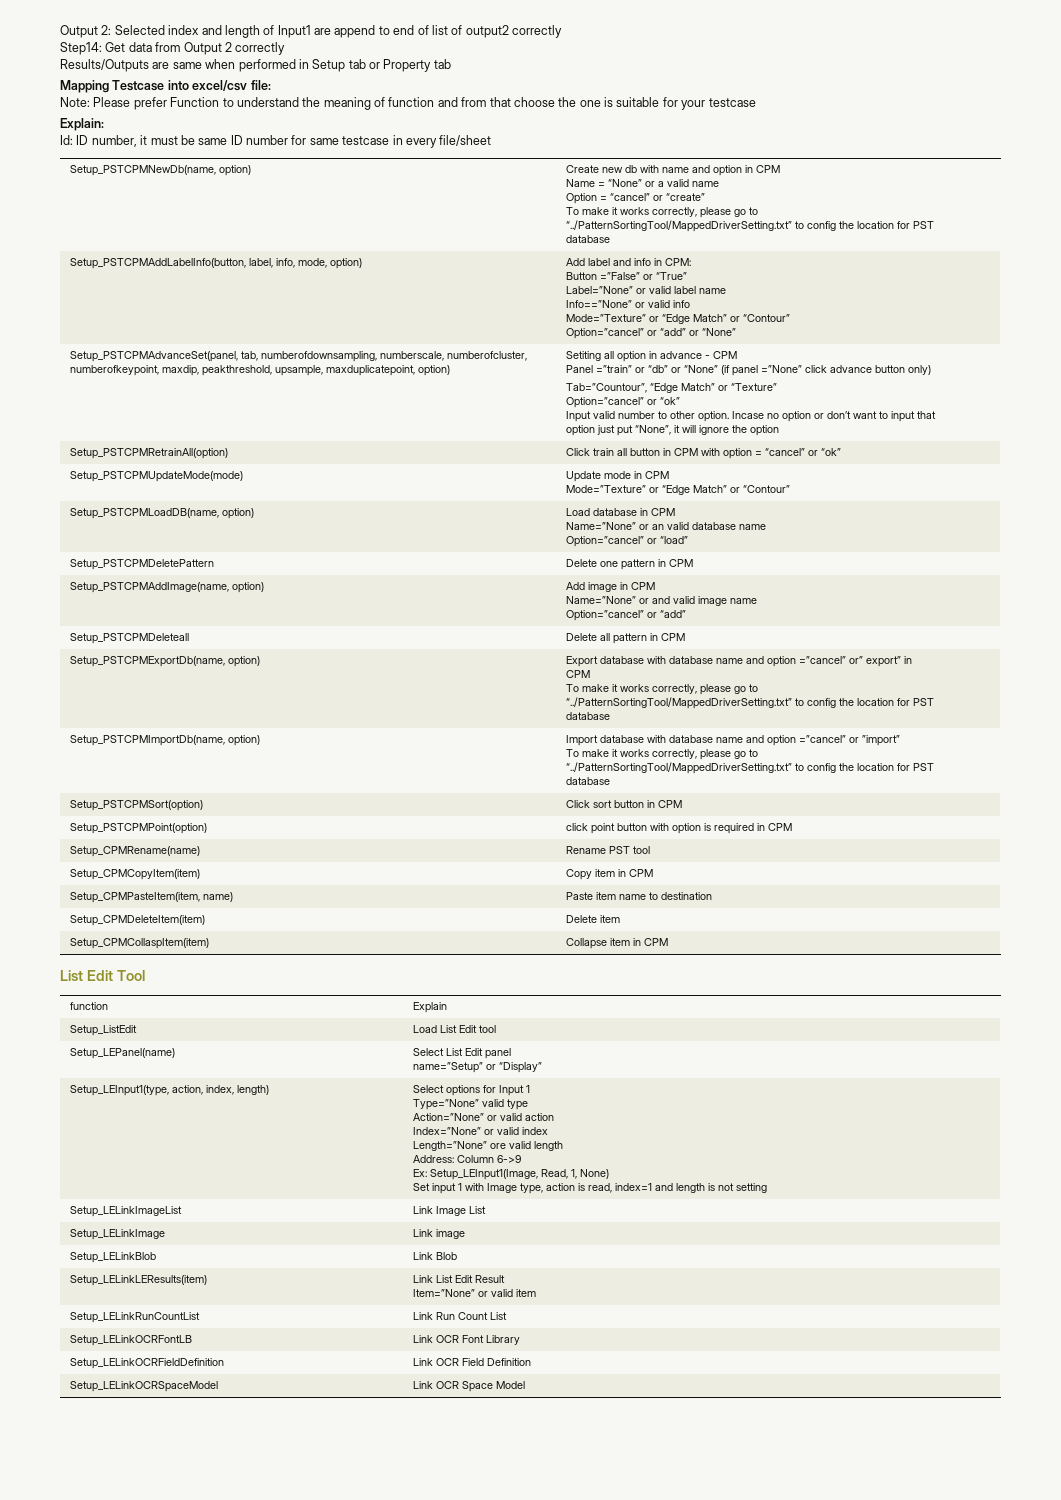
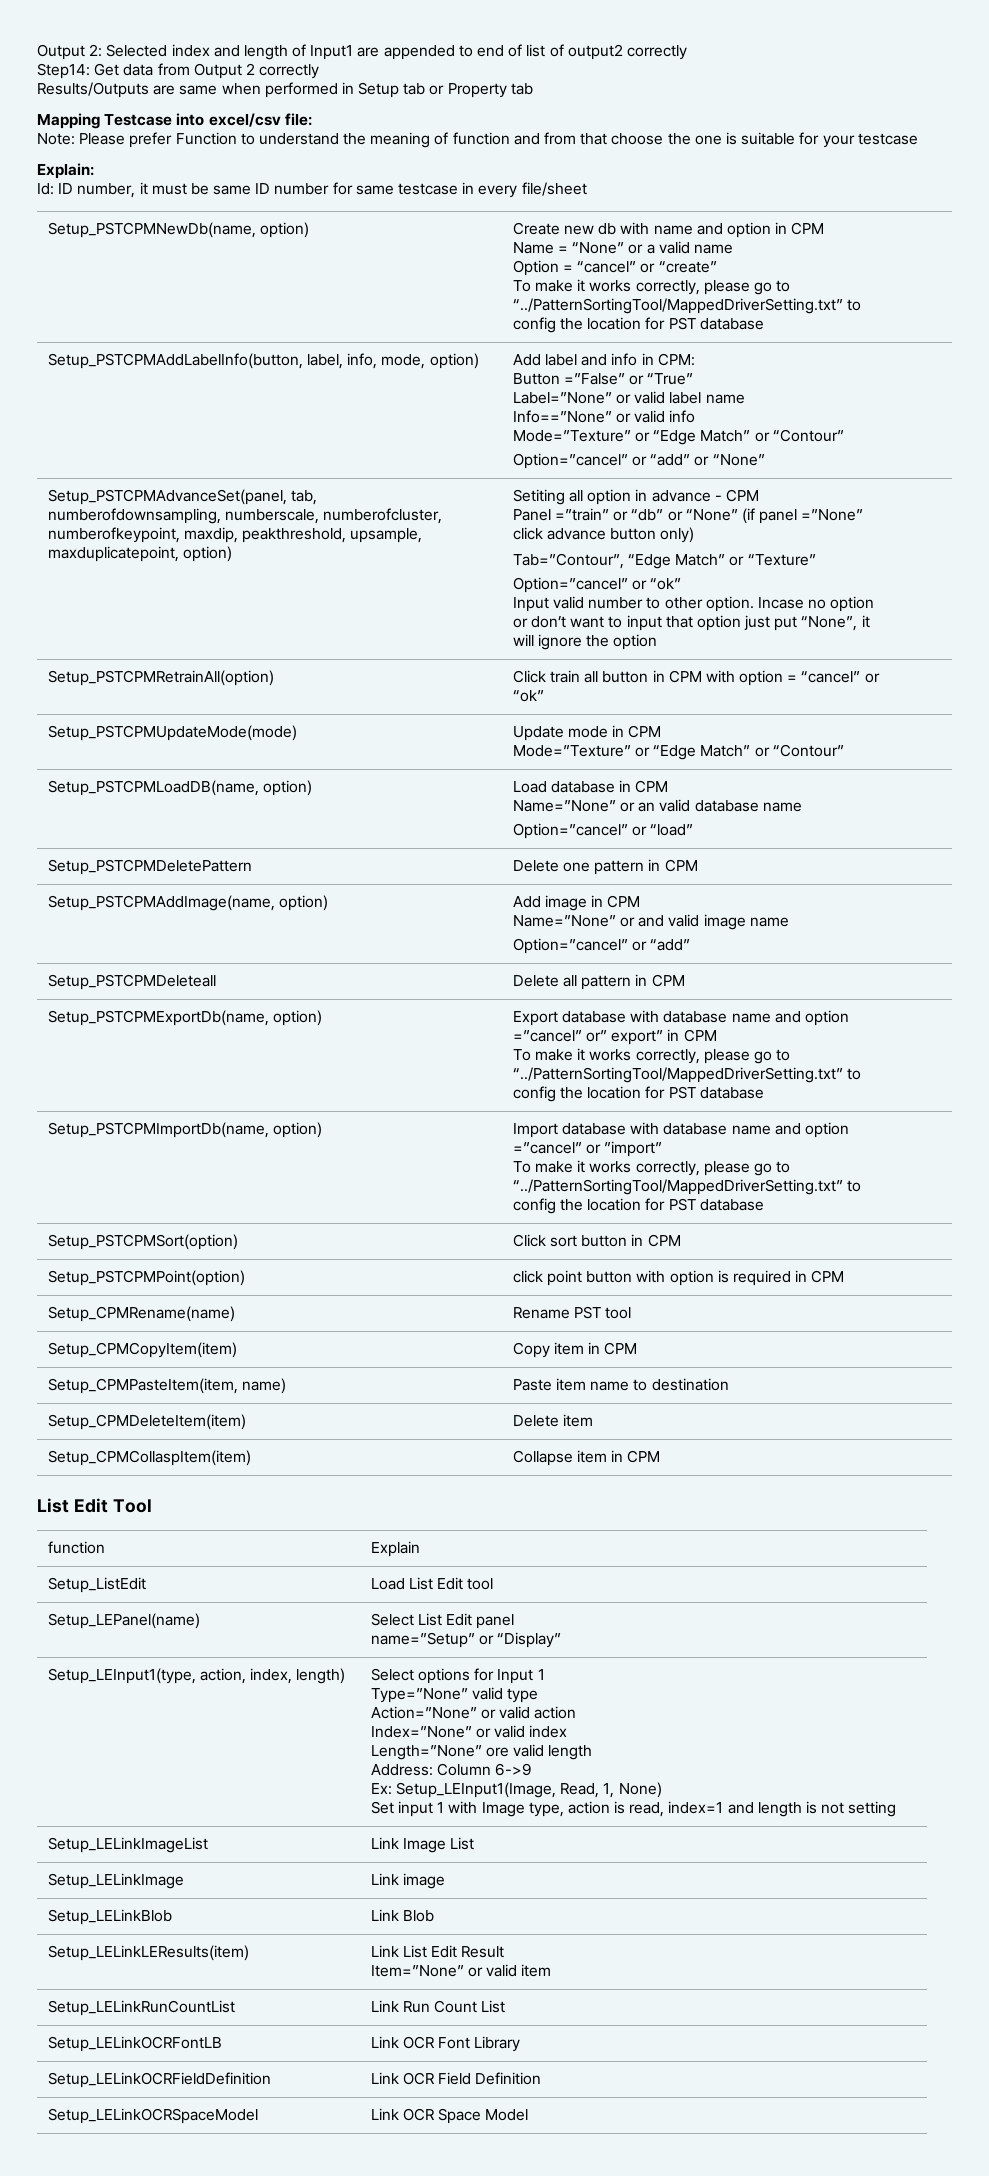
- Output 2: Selected index and length of Input1 are append to end of list of output2 correctly
+ Output 2: Selected index and length of Input1 are appended to end of list of output2 correctly
- Tab=”Countour”, “Edge Match” or “Texture”
+ Tab=”Contour”, “Edge Match” or “Texture”

